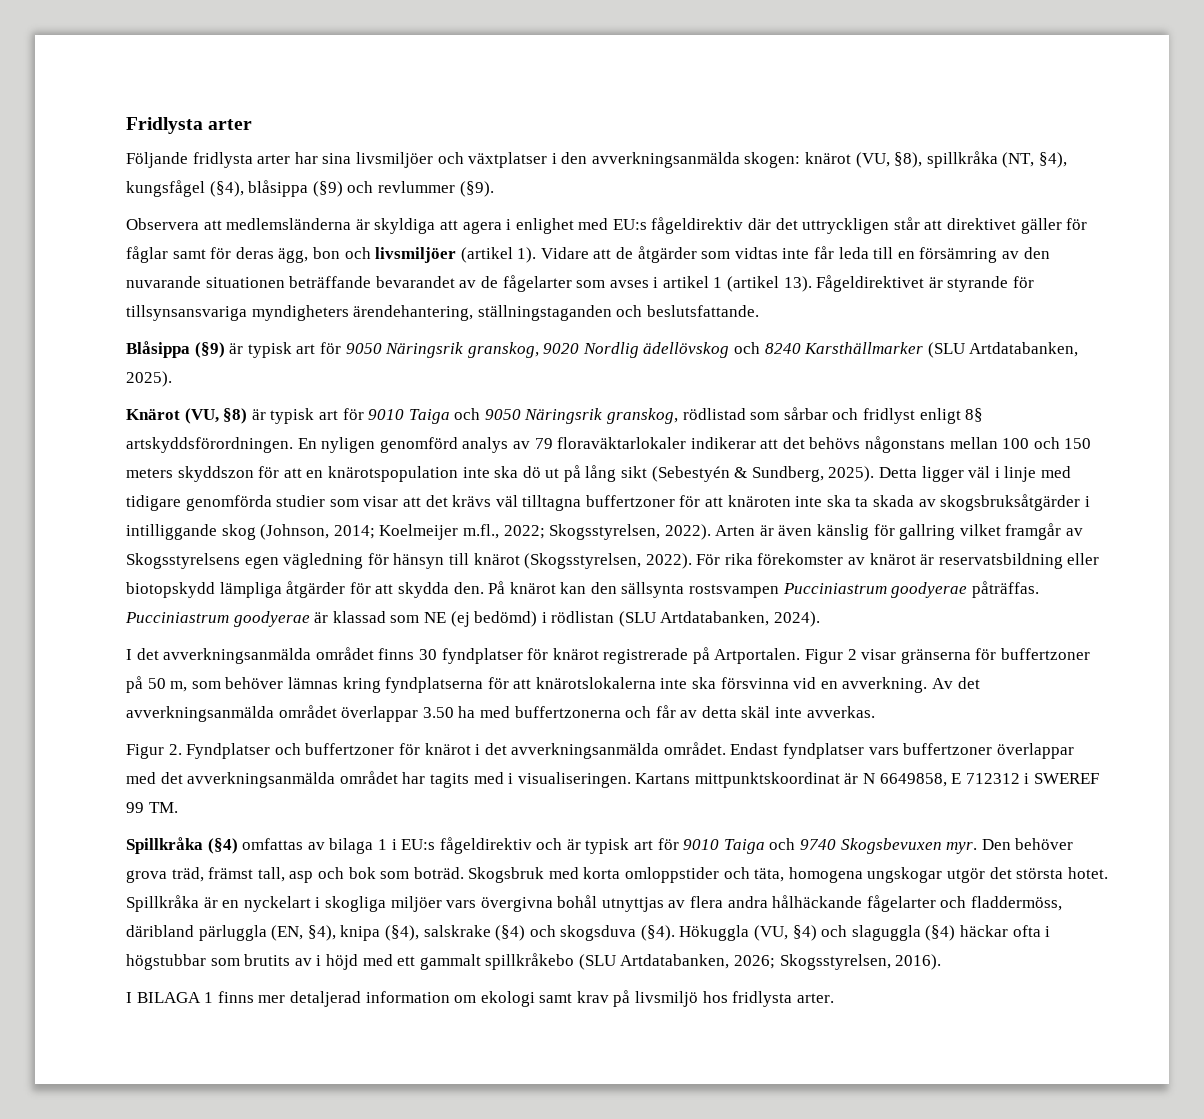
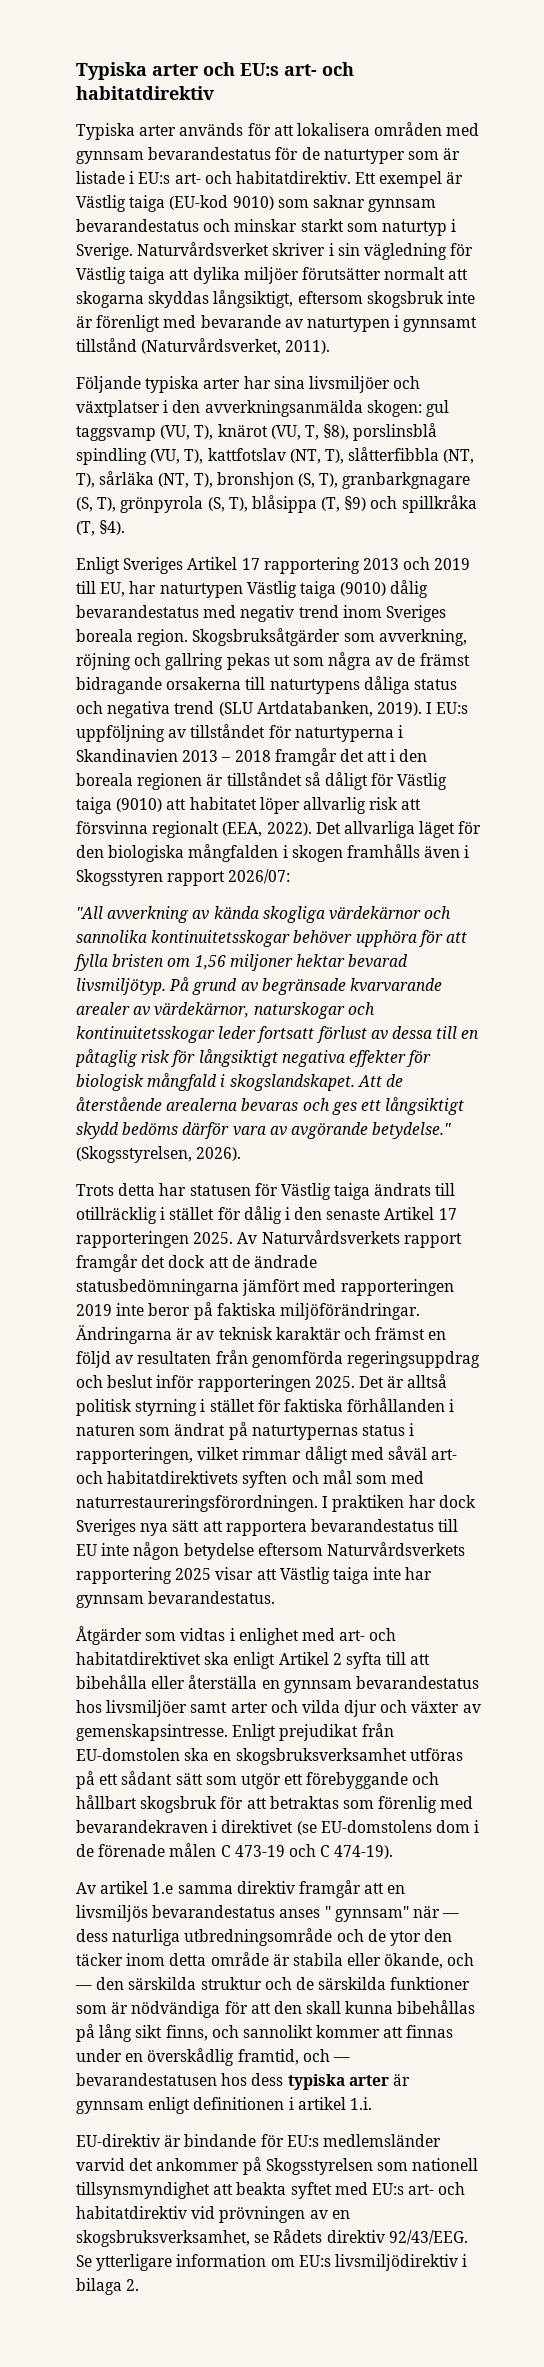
- Fridlysta arter
+ Typiska arter och EU:s art- och habitatdirektiv
+ Typiska arter används för att lokalisera områden med gynnsam bevarandestatus för de naturtyper som är listade i EU:s art- och habitatdirektiv. Ett exempel är Västlig taiga (EU-kod 9010) som saknar gynnsam bevarandestatus och minskar starkt som naturtyp i Sverige. Naturvårdsverket skriver i sin vägledning för Västlig taiga att dylika miljöer förutsätter normalt att skogarna skyddas långsiktigt, eftersom skogsbruk inte är förenligt med bevarande av naturtypen i gynnsamt tillstånd (Naturvårdsverket, 2011).
- Följande fridlysta arter har sina livsmiljöer och växtplatser i den avverkningsanmälda skogen: knärot (VU, §8), spillkråka (NT, §4), kungsfågel (§4), blåsippa (§9) och revlummer (§9).
- Observera att medlemsländerna är skyldiga att agera i enlighet med EU:s fågeldirektiv där det uttryckligen står att direktivet gäller för fåglar samt för deras ägg, bon och livsmiljöer (artikel 1). Vidare att de åtgärder som vidtas inte får leda till en försämring av den nuvarande situationen beträffande bevarandet av de fågelarter som avses i artikel 1 (artikel 13). Fågeldirektivet är styrande för tillsynsansvariga myndigheters ärendehantering, ställningstaganden och beslutsfattande.
- Blåsippa (§9) är typisk art för 9050 Näringsrik granskog, 9020 Nordlig ädellövskog och 8240 Karsthällmarker (SLU Artdatabanken, 2025).
- Knärot (VU, §8) är typisk art för 9010 Taiga och 9050 Näringsrik granskog, rödlistad som sårbar och fridlyst enligt 8§ artskyddsförordningen. En nyligen genomförd analys av 79 floraväktarlokaler indikerar att det behövs någonstans mellan 100 och 150 meters skyddszon för att en knärotspopulation inte ska dö ut på lång sikt (Sebestyén & Sundberg, 2025). Detta ligger väl i linje med tidigare genomförda studier som visar att det krävs väl tilltagna buffertzoner för att knäroten inte ska ta skada av skogsbruksåtgärder i intilliggande skog (Johnson, 2014; Koelmeijer m.fl., 2022; Skogsstyrelsen, 2022). Arten är även känslig för gallring vilket framgår av Skogsstyrelsens egen vägledning för hänsyn till knärot (Skogsstyrelsen, 2022). För rika förekomster av knärot är reservatsbildning eller biotopskydd lämpliga åtgärder för att skydda den. På knärot kan den sällsynta rostsvampen Pucciniastrum goodyerae påträffas. Pucciniastrum goodyerae är klassad som NE (ej bedömd) i rödlistan (SLU Artdatabanken, 2024).
- I det avverkningsanmälda området finns 30 fyndplatser för knärot registrerade på Artportalen. Figur 2 visar gränserna för buffertzoner på 50 m, som behöver lämnas kring fyndplatserna för att knärotslokalerna inte ska försvinna vid en avverkning. Av det avverkningsanmälda området överlappar 3.50 ha med buffertzonerna och får av detta skäl inte avverkas.
- Figur 2. Fyndplatser och buffertzoner för knärot i det avverkningsanmälda området. Endast fyndplatser vars buffertzoner överlappar med det avverkningsanmälda området har tagits med i visualiseringen. Kartans mittpunktskoordinat är N 6649858, E 712312 i SWEREF 99 TM.
- Spillkråka (§4) omfattas av bilaga 1 i EU:s fågeldirektiv och är typisk art för 9010 Taiga och 9740 Skogsbevuxen myr. Den behöver grova träd, främst tall, asp och bok som boträd. Skogsbruk med korta omloppstider och täta, homogena ungskogar utgör det största hotet. Spillkråka är en nyckelart i skogliga miljöer vars övergivna bohål utnyttjas av flera andra hålhäckande fågelarter och fladdermöss, däribland pärluggla (EN, §4), knipa (§4), salskrake (§4) och skogsduva (§4). Hökuggla (VU, §4) och slaguggla (§4) häckar ofta i högstubbar som brutits av i höjd med ett gammalt spillkråkebo (SLU Artdatabanken, 2026; Skogsstyrelsen, 2016).
- I BILAGA 1 finns mer detaljerad information om ekologi samt krav på livsmiljö hos fridlysta arter.
+ Följande typiska arter har sina livsmiljöer och växtplatser i den avverkningsanmälda skogen: gul taggsvamp (VU, T), knärot (VU, T, §8), porslinsblå spindling (VU, T), kattfotslav (NT, T), slåtterfibbla (NT, T), sårläka (NT, T), bronshjon (S, T), granbarkgnagare (S, T), grönpyrola (S, T), blåsippa (T, §9) och spillkråka (T, §4).
+ Enligt Sveriges Artikel 17 rapportering 2013 och 2019 till EU, har naturtypen Västlig taiga (9010) dålig bevarandestatus med negativ trend inom Sveriges boreala region. Skogsbruksåtgärder som avverkning, röjning och gallring pekas ut som några av de främst bidragande orsakerna till naturtypens dåliga status och negativa trend (SLU Artdatabanken, 2019). I EU:s uppföljning av tillståndet för naturtyperna i Skandinavien 2013 – 2018 framgår det att i den boreala regionen är tillståndet så dåligt för Västlig taiga (9010) att habitatet löper allvarlig risk att försvinna regionalt (EEA, 2022). Det allvarliga läget för den biologiska mångfalden i skogen framhålls även i Skogsstyren rapport 2026/07:
+ "All avverkning av kända skogliga värdekärnor och sannolika kontinuitetsskogar behöver upphöra för att fylla bristen om 1,56 miljoner hektar bevarad livsmiljötyp. På grund av begränsade kvarvarande arealer av värdekärnor, naturskogar och kontinuitetsskogar leder fortsatt förlust av dessa till en påtaglig risk för långsiktigt negativa effekter för biologisk mångfald i skogslandskapet. Att de återstående arealerna bevaras och ges ett långsiktigt skydd bedöms därför vara av avgörande betydelse." (Skogsstyrelsen, 2026).
+ Trots detta har statusen för Västlig taiga ändrats till otillräcklig i stället för dålig i den senaste Artikel 17 rapporteringen 2025. Av Naturvårdsverkets rapport framgår det dock att de ändrade statusbedömningarna jämfört med rapporteringen 2019 inte beror på faktiska miljöförändringar. Ändringarna är av teknisk karaktär och främst en följd av resultaten från genomförda regeringsuppdrag och beslut inför rapporteringen 2025. Det är alltså politisk styrning i stället för faktiska förhållanden i naturen som ändrat på naturtypernas status i rapporteringen, vilket rimmar dåligt med såväl art- och habitatdirektivets syften och mål som med naturrestaureringsförordningen. I praktiken har dock Sveriges nya sätt att rapportera bevarandestatus till EU inte någon betydelse eftersom Naturvårdsverkets rapportering 2025 visar att Västlig taiga inte har gynnsam bevarandestatus.
+ Åtgärder som vidtas i enlighet med art- och habitatdirektivet ska enligt Artikel 2 syfta till att bibehålla eller återställa en gynnsam bevarandestatus hos livsmiljöer samt arter och vilda djur och växter av gemenskapsintresse. Enligt prejudikat från EU-domstolen ska en skogsbruksverksamhet utföras på ett sådant sätt som utgör ett förebyggande och hållbart skogsbruk för att betraktas som förenlig med bevarandekraven i direktivet (se EU-domstolens dom i de förenade målen C 473-19 och C 474-19).
+ Av artikel 1.e samma direktiv framgår att en livsmiljös bevarandestatus anses " gynnsam" när — dess naturliga utbredningsområde och de ytor den täcker inom detta område är stabila eller ökande, och — den särskilda struktur och de särskilda funktioner som är nödvändiga för att den skall kunna bibehållas på lång sikt finns, och sannolikt kommer att finnas under en överskådlig framtid, och — bevarandestatusen hos dess typiska arter är gynnsam enligt definitionen i artikel 1.i.
+ EU-direktiv är bindande för EU:s medlemsländer varvid det ankommer på Skogsstyrelsen som nationell tillsynsmyndighet att beakta syftet med EU:s art- och habitatdirektiv vid prövningen av en skogsbruksverksamhet, se Rådets direktiv 92/43/EEG. Se ytterligare information om EU:s livsmiljödirektiv i bilaga 2.

